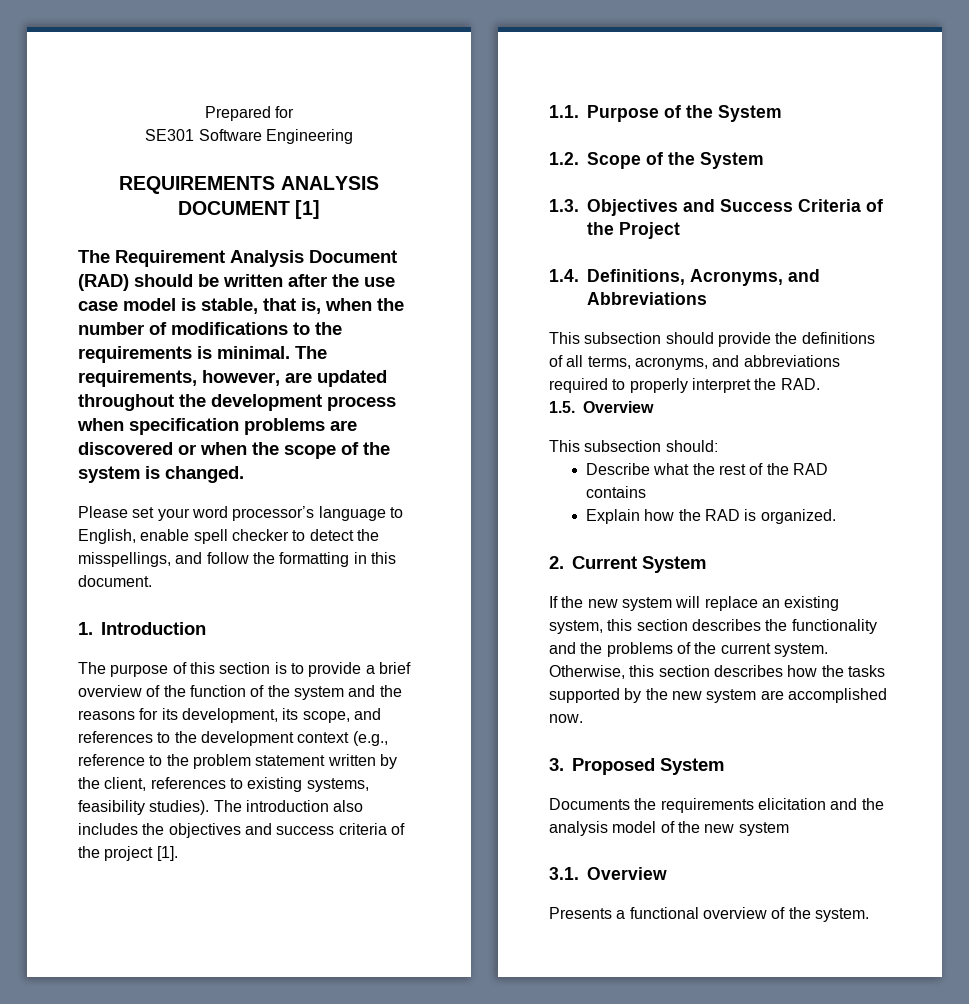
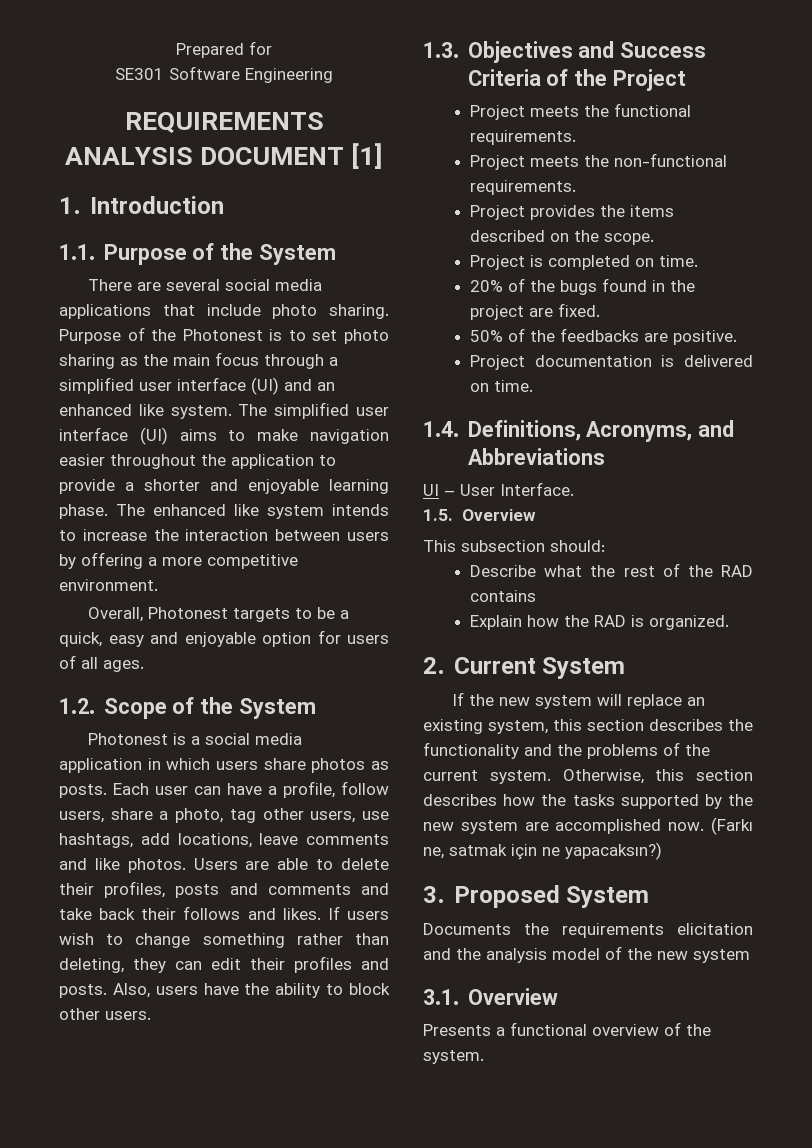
- The Requirement Analysis Document (RAD) should be written after the use case model is stable, that is, when the number of modifications to the requirements is minimal. The requirements, however, are updated throughout the development process when specification problems are discovered or when the scope of the system is changed.
- Please set your word processor’s language to English, enable spell checker to detect the misspellings, and follow the formatting in this document.
  1. Introduction
- The purpose of this section is to provide a brief overview of the function of the system and the reasons for its development, its scope, and references to the development context (e.g., reference to the problem statement written by the client, references to existing systems, feasibility studies). The introduction also includes the objectives and success criteria of the project [1].
+ There are several social media applications that include photo sharing. Purpose of the Photonest is to set photo sharing as the main focus through a simplified user interface (UI) and an enhanced like system. The simplified user interface (UI) aims to make navigation easier throughout the application to provide a shorter and enjoyable learning phase. The enhanced like system intends to increase the interaction between users by offering a more competitive environment.
+ Overall, Photonest targets to be a quick, easy and enjoyable option for users of all ages.
+ Photonest is a social media application in which users share photos as posts. Each user can have a profile, follow users, share a photo, tag other users, use hashtags, add locations, leave comments and like photos. Users are able to delete their profiles, posts and comments and take back their follows and likes. If users wish to change something rather than deleting, they can edit their profiles and posts. Also, users have the ability to block other users.
+ Project meets the functional requirements.
+ Project meets the non-functional requirements.
+ Project provides the items described on the scope.
+ Project is completed on time.
+ 20% of the bugs found in the project are fixed.
+ 50% of the feedbacks are positive.
+ Project documentation is delivered on time.
- This subsection should provide the definitions of all terms, acronyms, and abbreviations required to properly interpret the RAD.
+ UI – User Interface.
+ (Farkı ne, satmak için ne yapacaksın?)

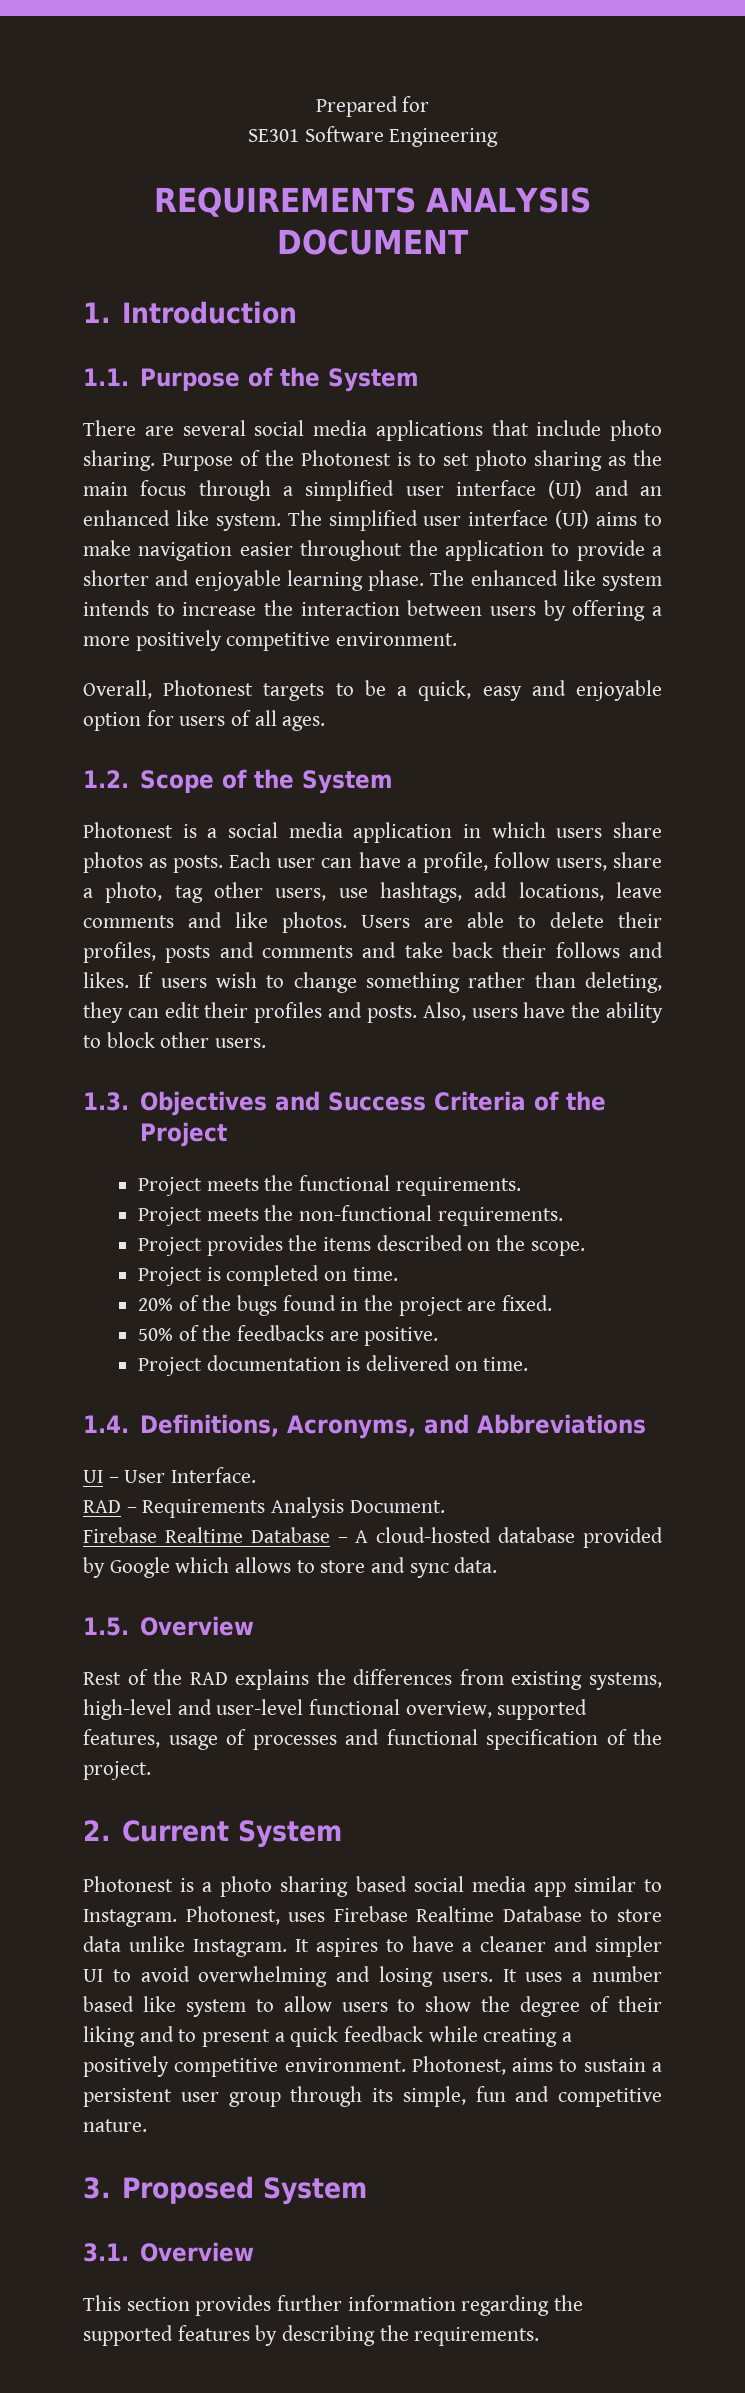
- REQUIREMENTS ANALYSIS DOCUMENT [1]
+ REQUIREMENTS ANALYSIS DOCUMENT
- The enhanced like system intends to increase the interaction between users by offering a more competitive environment.
+ The enhanced like system intends to increase the interaction between users by offering a more positively competitive environment.
+ RAD – Requirements Analysis Document.
+ Firebase Realtime Database – A cloud-hosted database provided by Google which allows to store and sync data.
  1.5. Overview
- This subsection should:
- Describe what the rest of the RAD contains
- Explain how the RAD is organized.
+ Rest of the RAD explains the differences from existing systems, high-level and user-level functional overview, supported features, usage of processes and functional specification of the project.
  2. Current System
- If the new system will replace an existing system, this section describes the functionality and the problems of the current system. Otherwise, this section describes how the tasks supported by the new system are accomplished now. (Farkı ne, satmak için ne yapacaksın?)
+ Photonest is a photo sharing based social media app similar to Instagram. Photonest, uses Firebase Realtime Database to store data unlike Instagram. It aspires to have a cleaner and simpler UI to avoid overwhelming and losing users. It uses a number based like system to allow users to show the degree of their liking and to present a quick feedback while creating a positively competitive environment. Photonest, aims to sustain a persistent user group through its simple, fun and competitive nature.
  3. Proposed System
- Documents the requirements elicitation and the analysis model of the new system
  3.1. Overview
- Presents a functional overview of the system.
+ This section provides further information regarding the supported features by describing the requirements.

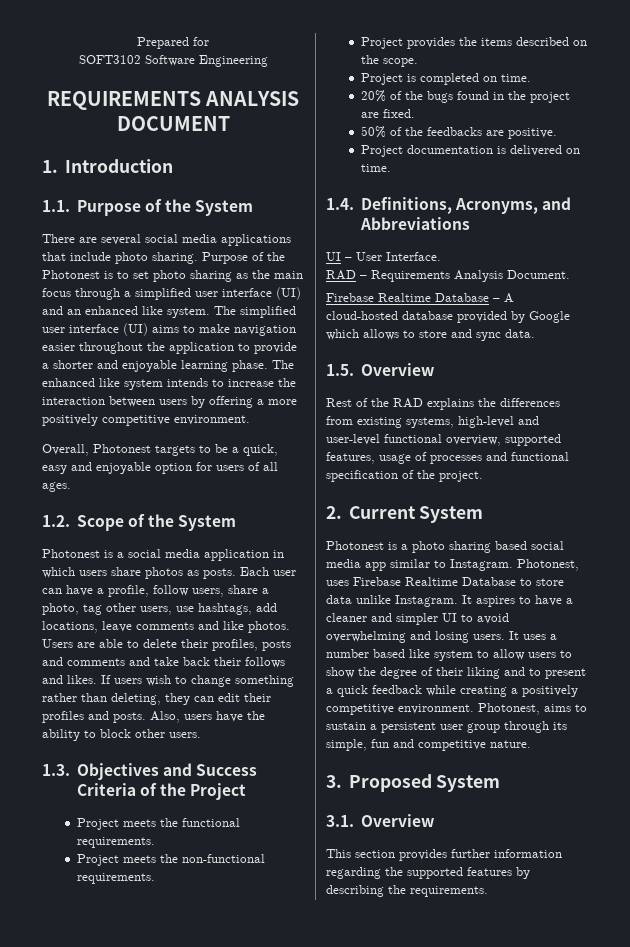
- SE301 Software Engineering
+ SOFT3102 Software Engineering

